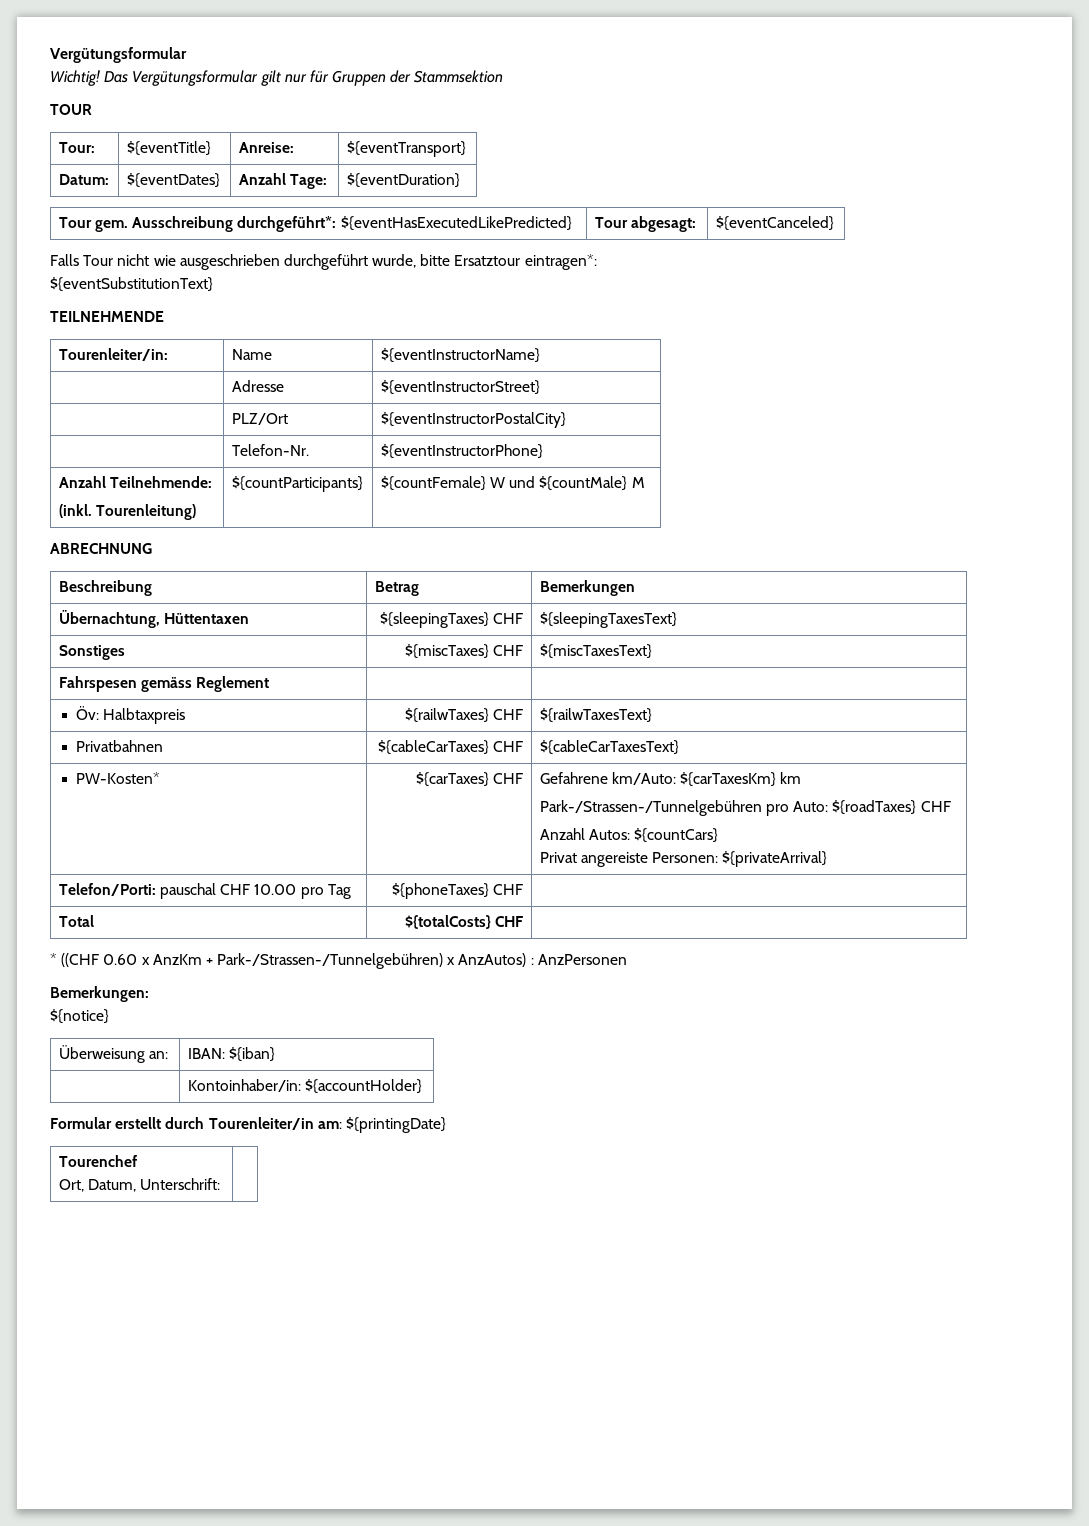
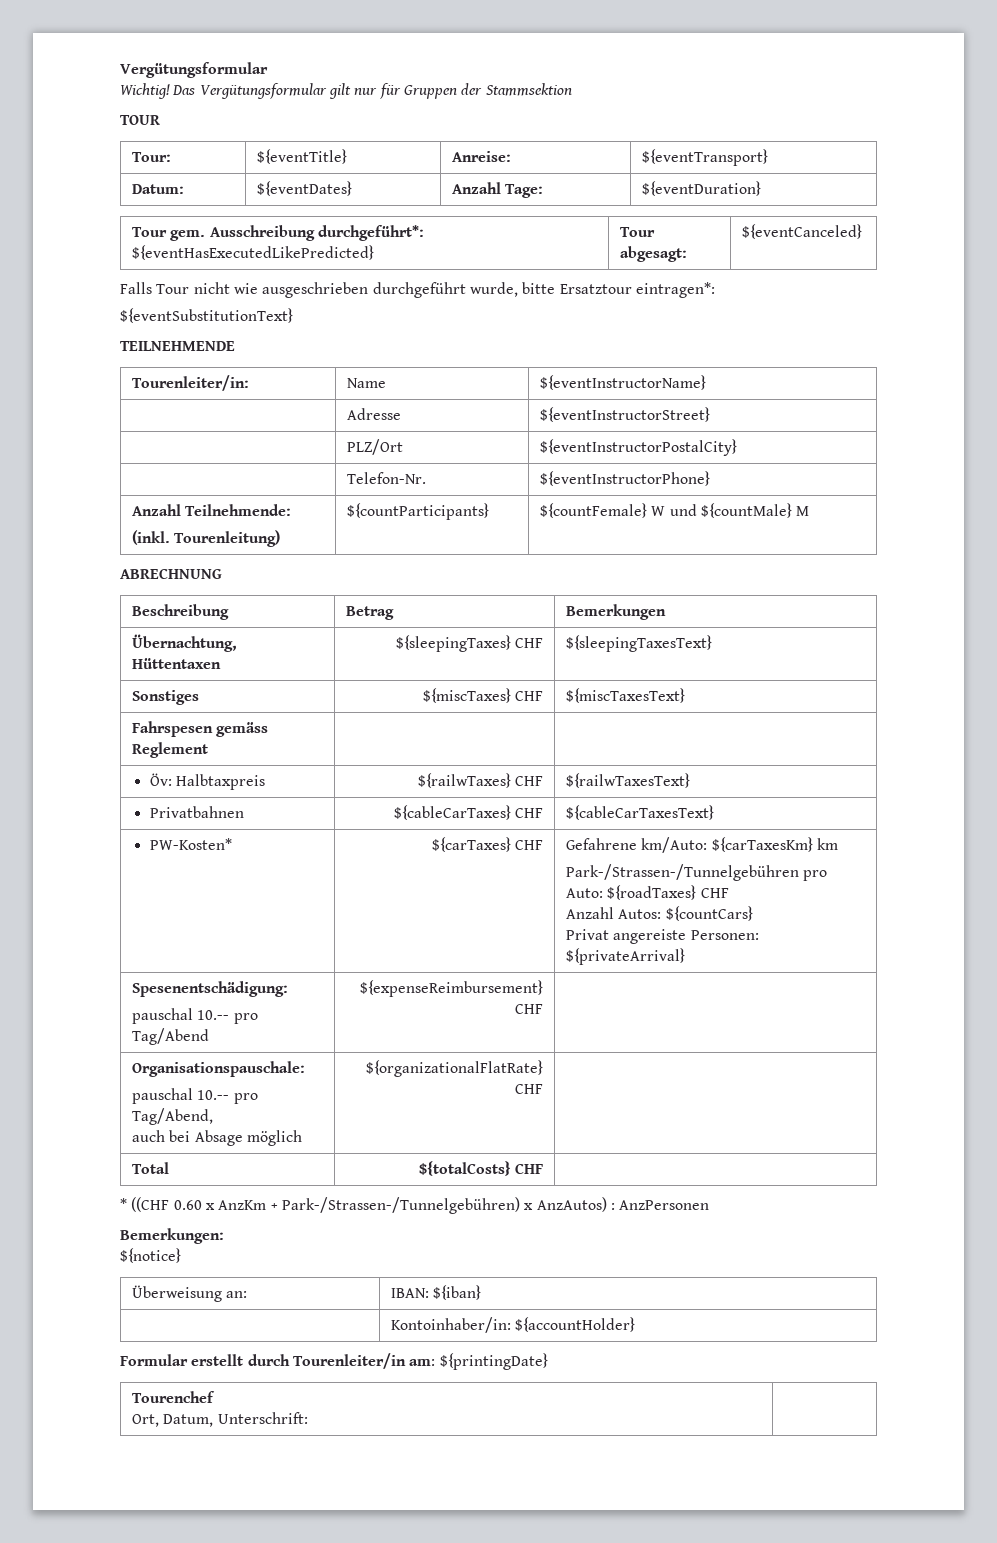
- Telefon/Porti: pauschal CHF 10.00 pro Tag | ${phoneTaxes} CHF |
+ Spesenentschädigung:
+ pauschal 10.-- pro Tag/Abend | ${expenseReimbursement} CHF |
+ Organisationspauschale:
+ pauschal 10.-- pro Tag/Abend,
+ auch bei Absage möglich | ${organizationalFlatRate} CHF |

